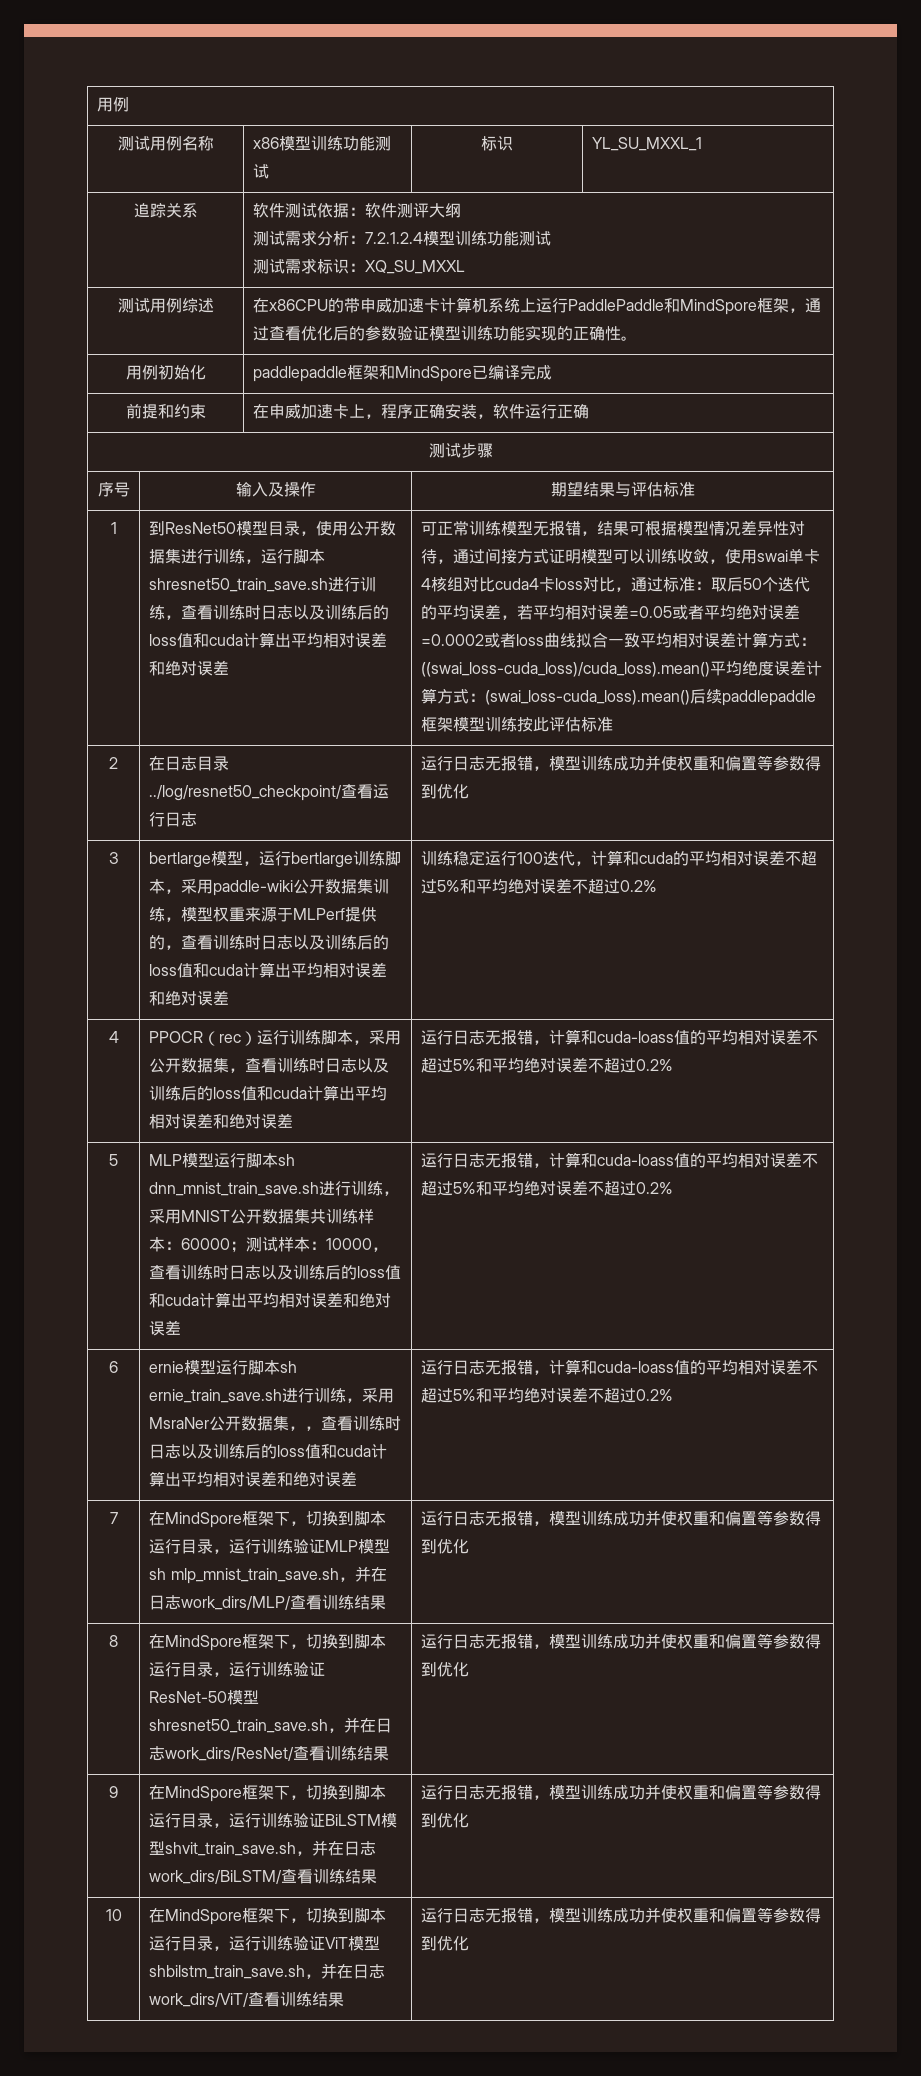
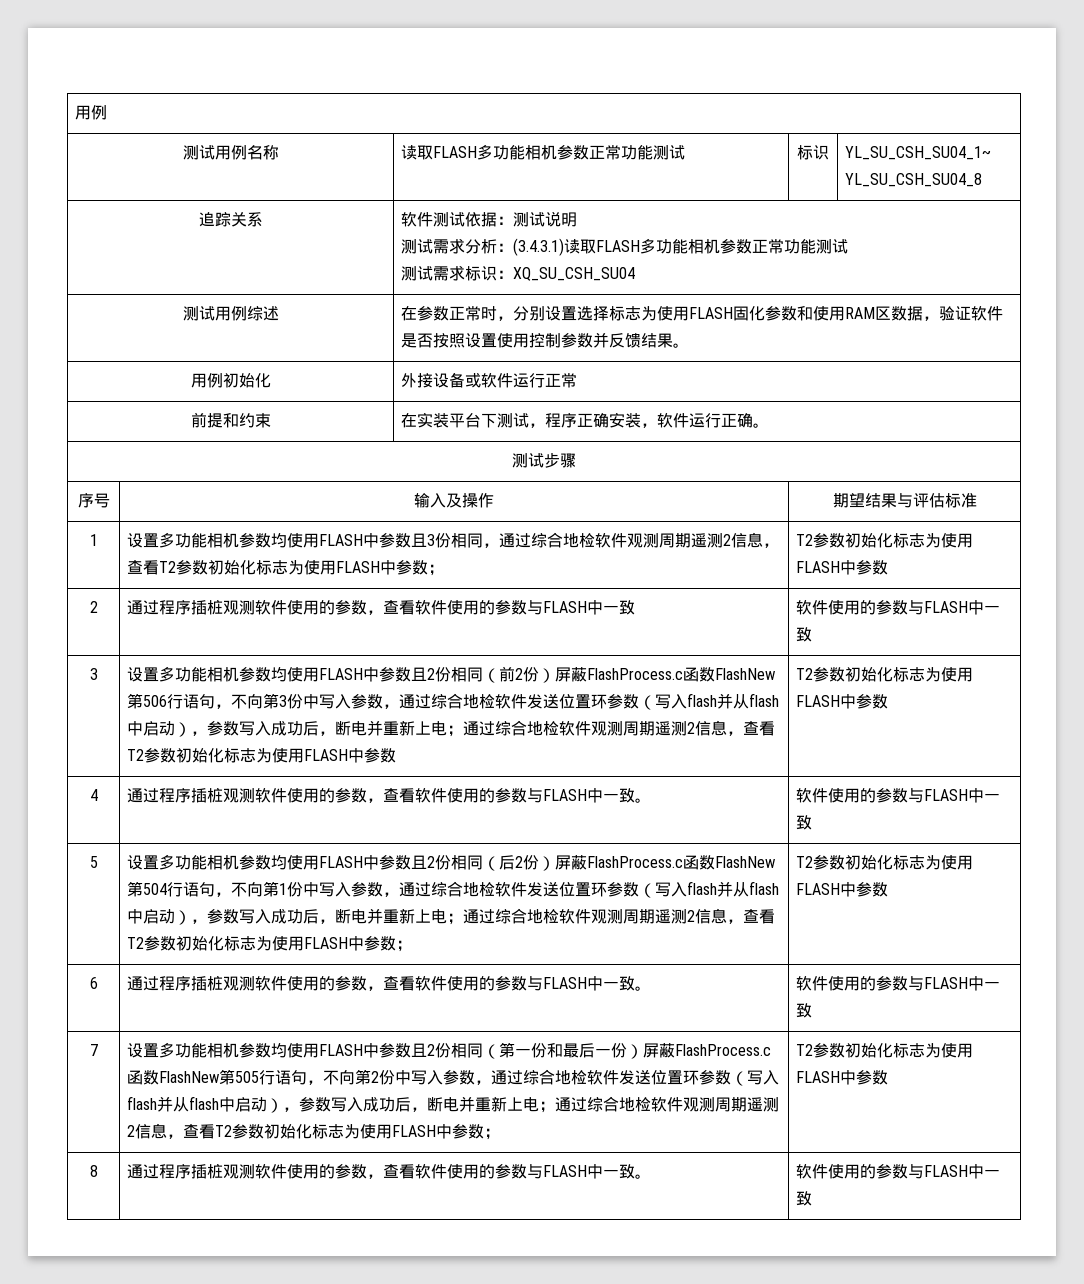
- 测试用例名称 | x86模型训练功能测试 | 标识 | YL_SU_MXXL_1
+ 测试用例名称 | 读取FLASH多功能相机参数正常功能测试 | 标识 | YL_SU_CSH_SU04_1~ YL_SU_CSH_SU04_8
- 追踪关系 | 软件测试依据：软件测评大纲
- 测试需求分析：7.2.1.2.4模型训练功能测试
- 测试需求标识：XQ_SU_MXXL
+ 追踪关系 | 软件测试依据：测试说明
+ 测试需求分析：(3.4.3.1)读取FLASH多功能相机参数正常功能测试
+ 测试需求标识：XQ_SU_CSH_SU04
- 测试用例综述 | 在x86CPU的带申威加速卡计算机系统上运行PaddlePaddle和MindSpore框架，通过查看优化后的参数验证模型训练功能实现的正确性。
- 用例初始化 | paddlepaddle框架和MindSpore已编译完成
+ 测试用例综述 | 在参数正常时，分别设置选择标志为使用FLASH固化参数和使用RAM区数据，验证软件是否按照设置使用控制参数并反馈结果。
+ 用例初始化 | 外接设备或软件运行正常
- 前提和约束 | 在申威加速卡上，程序正确安装，软件运行正确
+ 前提和约束 | 在实装平台下测试，程序正确安装，软件运行正确。
- 到ResNet50模型目录，使用公开数据集进行训练，运行脚本shresnet50_train_save.sh进行训练，查看训练时日志以及训练后的loss值和cuda计算出平均相对误差和绝对误差 | 可正常训练模型无报错，结果可根据模型情况差异性对待，通过间接方式证明模型可以训练收敛，使用swai单卡4核组对比cuda4卡loss对比，通过标准：取后50个迭代的平均误差，若平均相对误差=0.05或者平均绝对误差=0.0002或者loss曲线拟合一致平均相对误差计算方式：((swai_loss-cuda_loss)/cuda_loss).mean()平均绝度误差计算方式：(swai_loss-cuda_loss).mean()后续paddlepaddle框架模型训练按此评估标准
- 2 | 在日志目录../log/resnet50_checkpoint/查看运行日志 | 运行日志无报错，模型训练成功并使权重和偏置等参数得到优化
- 3 | bertlarge模型，运行bertlarge训练脚本，采用paddle-wiki公开数据集训练，模型权重来源于MLPerf提供的，查看训练时日志以及训练后的loss值和cuda计算出平均相对误差和绝对误差 | 训练稳定运行100迭代，计算和cuda的平均相对误差不超过5%和平均绝对误差不超过0.2%
- 4 | PPOCR（rec）运行训练脚本，采用公开数据集，查看训练时日志以及训练后的loss值和cuda计算出平均相对误差和绝对误差 | 运行日志无报错，计算和cuda-loass值的平均相对误差不超过5%和平均绝对误差不超过0.2%
- 5 | MLP模型运行脚本sh dnn_mnist_train_save.sh进行训练，采用MNIST公开数据集共训练样本：60000；测试样本：10000，查看训练时日志以及训练后的loss值和cuda计算出平均相对误差和绝对误差 | 运行日志无报错，计算和cuda-loass值的平均相对误差不超过5%和平均绝对误差不超过0.2%
- 6 | ernie模型运行脚本sh ernie_train_save.sh进行训练，采用MsraNer公开数据集，，查看训练时日志以及训练后的loss值和cuda计算出平均相对误差和绝对误差 | 运行日志无报错，计算和cuda-loass值的平均相对误差不超过5%和平均绝对误差不超过0.2%
- 7 | 在MindSpore框架下，切换到脚本运行目录，运行训练验证MLP模型sh mlp_mnist_train_save.sh，并在日志work_dirs/MLP/查看训练结果 | 运行日志无报错，模型训练成功并使权重和偏置等参数得到优化
- 8 | 在MindSpore框架下，切换到脚本运行目录，运行训练验证ResNet-50模型shresnet50_train_save.sh，并在日志work_dirs/ResNet/查看训练结果 | 运行日志无报错，模型训练成功并使权重和偏置等参数得到优化
- 9 | 在MindSpore框架下，切换到脚本运行目录，运行训练验证BiLSTM模型shvit_train_save.sh，并在日志work_dirs/BiLSTM/查看训练结果 | 运行日志无报错，模型训练成功并使权重和偏置等参数得到优化
- 10 | 在MindSpore框架下，切换到脚本运行目录，运行训练验证ViT模型shbilstm_train_save.sh，并在日志work_dirs/ViT/查看训练结果 | 运行日志无报错，模型训练成功并使权重和偏置等参数得到优化
+ 设置多功能相机参数均使用FLASH中参数且3份相同，通过综合地检软件观测周期遥测2信息，查看T2参数初始化标志为使用FLASH中参数； | T2参数初始化标志为使用FLASH中参数
+ 2 | 通过程序插桩观测软件使用的参数，查看软件使用的参数与FLASH中一致 | 软件使用的参数与FLASH中一致
+ 3 | 设置多功能相机参数均使用FLASH中参数且2份相同（前2份）屏蔽FlashProcess.c函数FlashNew第506行语句，不向第3份中写入参数，通过综合地检软件发送位置环参数（写入flash并从flash中启动），参数写入成功后，断电并重新上电；通过综合地检软件观测周期遥测2信息，查看T2参数初始化标志为使用FLASH中参数 | T2参数初始化标志为使用FLASH中参数
+ 4 | 通过程序插桩观测软件使用的参数，查看软件使用的参数与FLASH中一致。 | 软件使用的参数与FLASH中一致
+ 5 | 设置多功能相机参数均使用FLASH中参数且2份相同（后2份）屏蔽FlashProcess.c函数FlashNew第504行语句，不向第1份中写入参数，通过综合地检软件发送位置环参数（写入flash并从flash中启动），参数写入成功后，断电并重新上电；通过综合地检软件观测周期遥测2信息，查看T2参数初始化标志为使用FLASH中参数； | T2参数初始化标志为使用FLASH中参数
+ 6 | 通过程序插桩观测软件使用的参数，查看软件使用的参数与FLASH中一致。 | 软件使用的参数与FLASH中一致
+ 7 | 设置多功能相机参数均使用FLASH中参数且2份相同（第一份和最后一份）屏蔽FlashProcess.c函数FlashNew第505行语句，不向第2份中写入参数，通过综合地检软件发送位置环参数（写入flash并从flash中启动），参数写入成功后，断电并重新上电；通过综合地检软件观测周期遥测2信息，查看T2参数初始化标志为使用FLASH中参数； | T2参数初始化标志为使用FLASH中参数
+ 8 | 通过程序插桩观测软件使用的参数，查看软件使用的参数与FLASH中一致。 | 软件使用的参数与FLASH中一致

